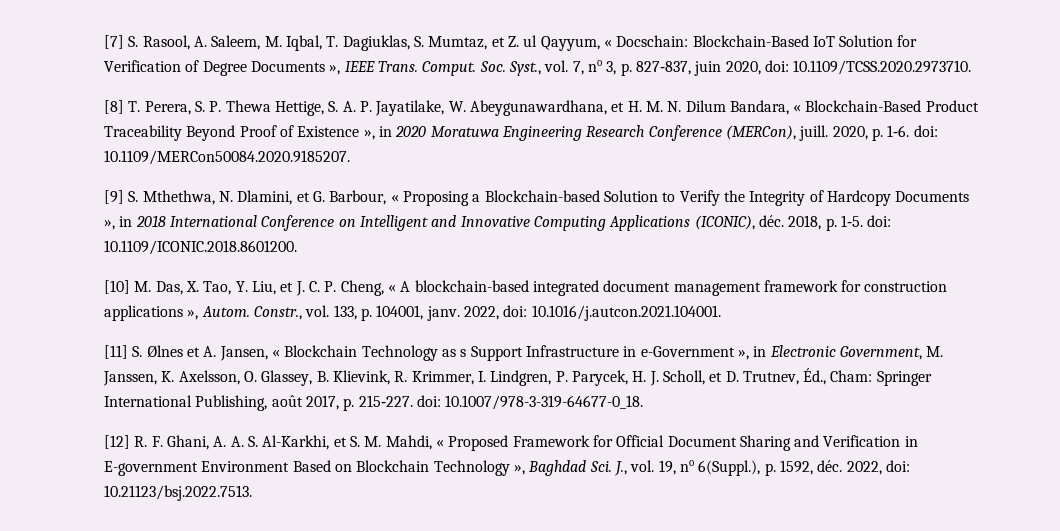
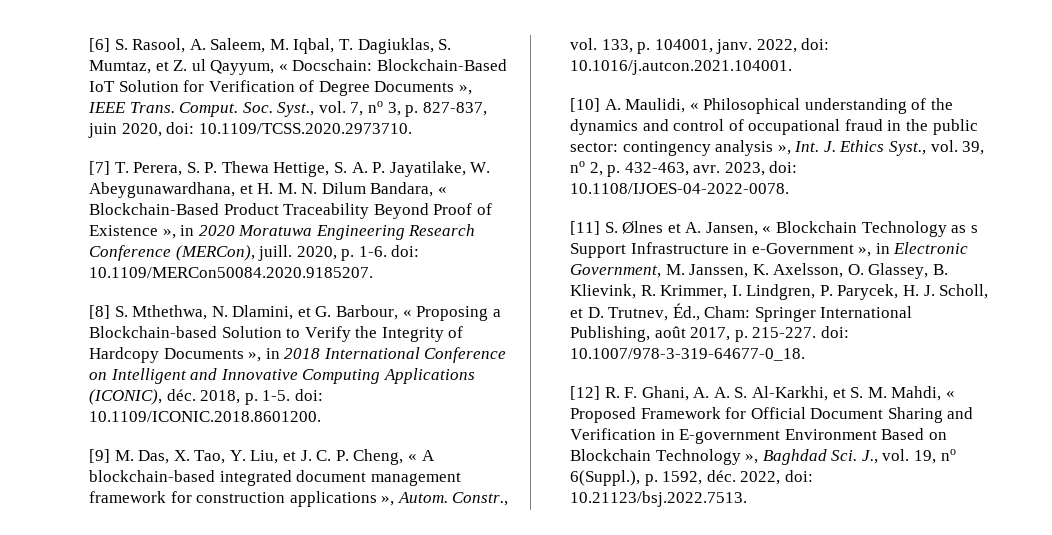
- [7] S. Rasool, A. Saleem, M. Iqbal, T. Dagiuklas, S. Mumtaz, et Z. ul Qayyum, « Docschain: Blockchain-Based IoT Solution for Verification of Degree Documents », IEEE Trans.
+ [6] S. Rasool, A. Saleem, M. Iqbal, T. Dagiuklas, S. Mumtaz, et Z. ul Qayyum, « Docschain: Blockchain-Based IoT Solution for Verification of Degree Documents », IEEE Trans.
- [8] T. Perera, S. P. Thewa Hettige, S. A. P. Jayatilake, W. Abeygunawardhana, et H. M. N. Dilum Bandara, « Blockchain-Based Product Traceability Beyond Proof of Existence », in 2020 Moratuwa Engineering Research Conference (MERCon), juill.
+ [7] T. Perera, S. P. Thewa Hettige, S. A. P. Jayatilake, W. Abeygunawardhana, et H. M. N. Dilum Bandara, « Blockchain-Based Product Traceability Beyond Proof of Existence », in 2020 Moratuwa Engineering Research Conference (MERCon), juill.
- [9] S. Mthethwa, N. Dlamini, et G. Barbour, « Proposing a Blockchain-based Solution to Verify the Integrity of Hardcopy Documents », in 2018 International Conference on Intelligent and Innovative Computing Applications (ICONIC), déc.
+ [8] S. Mthethwa, N. Dlamini, et G. Barbour, « Proposing a Blockchain-based Solution to Verify the Integrity of Hardcopy Documents », in 2018 International Conference on Intelligent and Innovative Computing Applications (ICONIC), déc.
- [10] M. Das, X. Tao, Y. Liu, et J. C. P. Cheng, « A blockchain-based integrated document management framework for construction applications », Autom.
+ [9] M. Das, X. Tao, Y. Liu, et J. C. P. Cheng, « A blockchain-based integrated document management framework for construction applications », Autom.
+ [10] A. Maulidi, « Philosophical understanding of the dynamics and control of occupational fraud in the public sector: contingency analysis », Int. J. Ethics Syst., vol. 39, no 2, p. 432‑463, avr. 2023, doi: 10.1108/IJOES-04-2022-0078.

